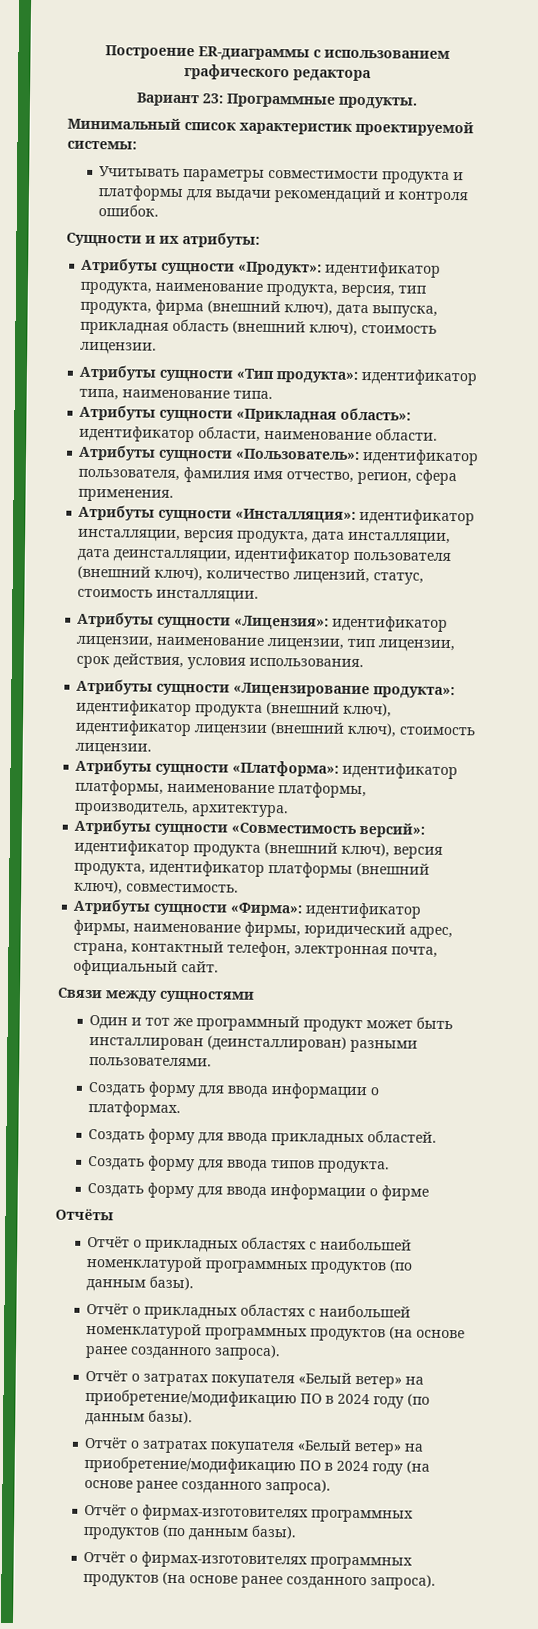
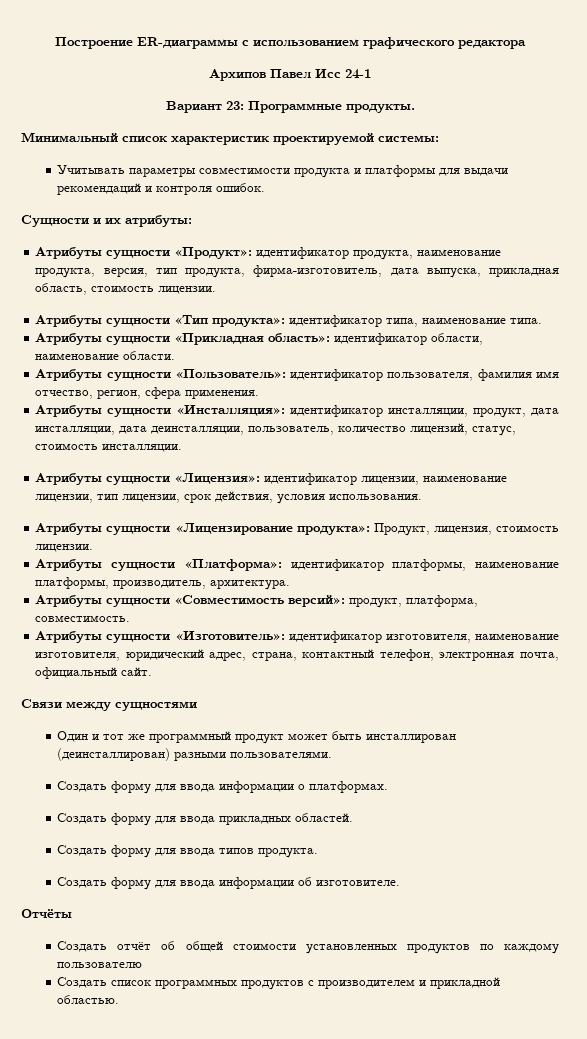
+ Архипов Павел Исс 24-1
- Атрибуты сущности «Продукт»: идентификатор продукта, наименование продукта, версия, тип продукта, фирма (внешний ключ), дата выпуска, прикладная область (внешний ключ), стоимость лицензии.
+ Атрибуты сущности «Продукт»: идентификатор продукта, наименование продукта, версия, тип продукта, фирма-изготовитель, дата выпуска, прикладная область, стоимость лицензии.
- Атрибуты сущности «Инсталляция»: идентификатор инсталляции, версия продукта, дата инсталляции, дата деинсталляции, идентификатор пользователя (внешний ключ), количество лицензий, статус, стоимость инсталляции.
+ Атрибуты сущности «Инсталляция»: идентификатор инсталляции, продукт, дата инсталляции, дата деинсталляции, пользователь, количество лицензий, статус, стоимость инсталляции.
- Атрибуты сущности «Лицензирование продукта»: идентификатор продукта (внешний ключ), идентификатор лицензии (внешний ключ), стоимость лицензии.
+ Атрибуты сущности «Лицензирование продукта»: Продукт, лицензия, стоимость лицензии.
- Атрибуты сущности «Совместимость версий»: идентификатор продукта (внешний ключ), версия продукта, идентификатор платформы (внешний ключ), совместимость.
- Атрибуты сущности «Фирма»: идентификатор фирмы, наименование фирмы, юридический адрес, страна, контактный телефон, электронная почта, официальный сайт.
+ Атрибуты сущности «Совместимость версий»: продукт, платформа, совместимость.
+ Атрибуты сущности «Изготовитель»: идентификатор изготовителя, наименование изготовителя, юридический адрес, страна, контактный телефон, электронная почта, официальный сайт.
- Создать форму для ввода информации о фирме
+ Создать форму для ввода информации об изготовителе.
- Отчёт о прикладных областях с наибольшей номенклатурой программных продуктов (по данным базы).
- Отчёт о прикладных областях с наибольшей номенклатурой программных продуктов (на основе ранее созданного запроса).
- Отчёт о затратах покупателя «Белый ветер» на приобретение/модификацию ПО в 2024 году (по данным базы).
- Отчёт о затратах покупателя «Белый ветер» на приобретение/модификацию ПО в 2024 году (на основе ранее созданного запроса).
- Отчёт о фирмах-изготовителях программных продуктов (по данным базы).
- Отчёт о фирмах-изготовителях программных продуктов (на основе ранее созданного запроса).
+ Создать отчёт об общей стоимости установленных продуктов по каждому пользователю
+ Создать список программных продуктов с производителем и прикладной областью.

